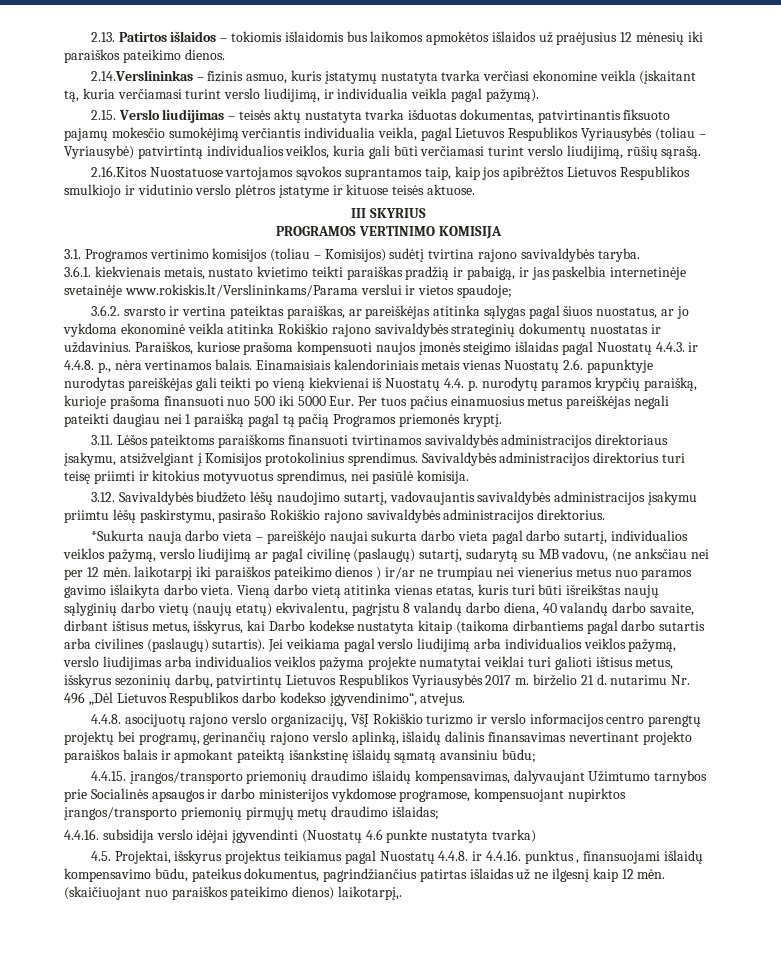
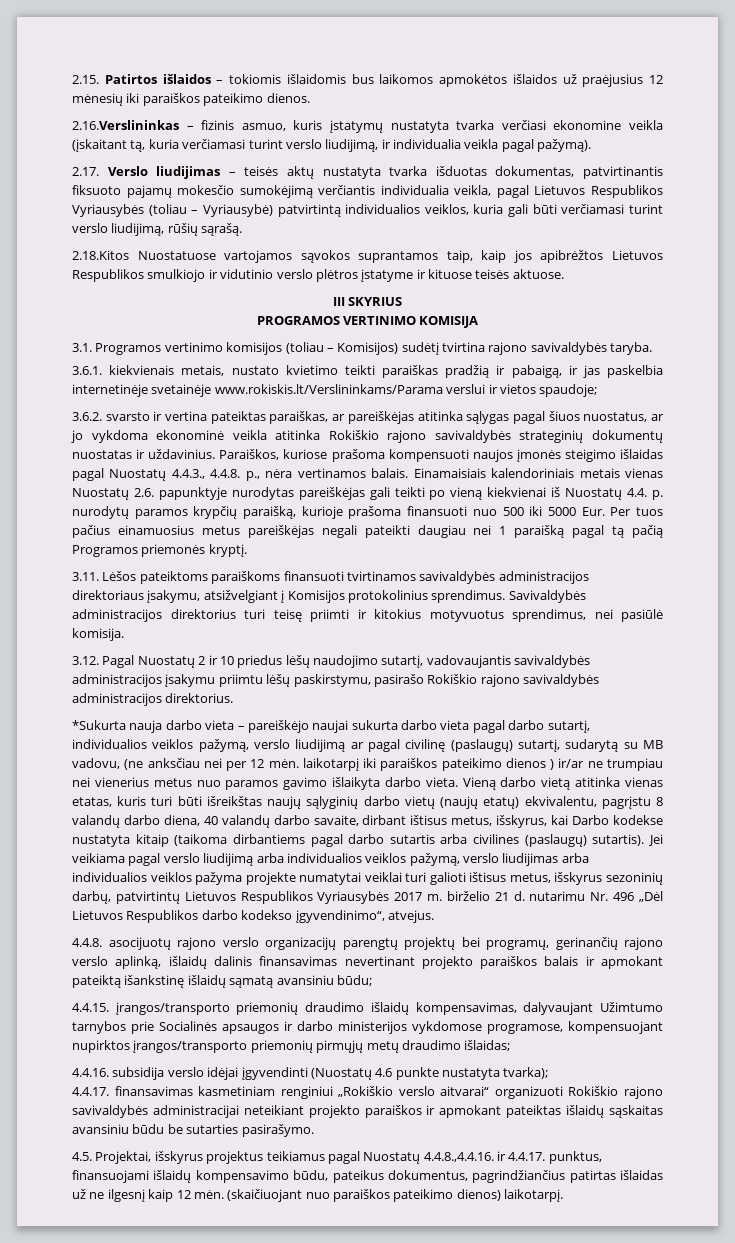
- 2.13. Patirtos išlaidos – tokiomis išlaidomis bus laikomos apmokėtos išlaidos už praėjusius 12 mėnesių iki paraiškos pateikimo dienos.
+ 2.15. Patirtos išlaidos – tokiomis išlaidomis bus laikomos apmokėtos išlaidos už praėjusius 12 mėnesių iki paraiškos pateikimo dienos.
- 2.14.Verslininkas – fizinis asmuo, kuris įstatymų nustatyta tvarka verčiasi ekonomine veikla (įskaitant tą, kuria verčiamasi turint verslo liudijimą, ir individualia veikla pagal pažymą).
+ 2.16.Verslininkas – fizinis asmuo, kuris įstatymų nustatyta tvarka verčiasi ekonomine veikla (įskaitant tą, kuria verčiamasi turint verslo liudijimą, ir individualia veikla pagal pažymą).
- 2.15. Verslo liudijimas – teisės aktų nustatyta tvarka išduotas dokumentas, patvirtinantis fiksuoto pajamų mokesčio sumokėjimą verčiantis individualia veikla, pagal Lietuvos Respublikos Vyriausybės (toliau – Vyriausybė) patvirtintą individualios veiklos, kuria gali būti verčiamasi turint verslo liudijimą, rūšių sąrašą.
+ 2.17. Verslo liudijimas – teisės aktų nustatyta tvarka išduotas dokumentas, patvirtinantis fiksuoto pajamų mokesčio sumokėjimą verčiantis individualia veikla, pagal Lietuvos Respublikos Vyriausybės (toliau – Vyriausybė) patvirtintą individualios veiklos, kuria gali būti verčiamasi turint verslo liudijimą, rūšių sąrašą.
- 2.16.Kitos Nuostatuose vartojamos sąvokos suprantamos taip, kaip jos apibrėžtos Lietuvos Respublikos smulkiojo ir vidutinio verslo plėtros įstatyme ir kituose teisės aktuose.
+ 2.18.Kitos Nuostatuose vartojamos sąvokos suprantamos taip, kaip jos apibrėžtos Lietuvos Respublikos smulkiojo ir vidutinio verslo plėtros įstatyme ir kituose teisės aktuose.
- Paraiškos, kuriose prašoma kompensuoti naujos įmonės steigimo išlaidas pagal Nuostatų 4.4.3. ir 4.4.8. p., nėra vertinamos balais.
+ Paraiškos, kuriose prašoma kompensuoti naujos įmonės steigimo išlaidas pagal Nuostatų 4.4.3., 4.4.8. p., nėra vertinamos balais.
- 3.12. Savivaldybės biudžeto lėšų naudojimo sutartį, vadovaujantis savivaldybės administracijos įsakymu priimtu lėšų paskirstymu, pasirašo Rokiškio rajono savivaldybės administracijos direktorius.
+ 3.12. Pagal Nuostatų 2 ir 10 priedus lėšų naudojimo sutartį, vadovaujantis savivaldybės administracijos įsakymu priimtu lėšų paskirstymu, pasirašo Rokiškio rajono savivaldybės administracijos direktorius.
- 4.4.8. asocijuotų rajono verslo organizacijų, VšĮ Rokiškio turizmo ir verslo informacijos centro parengtų projektų bei programų, gerinančių rajono verslo aplinką, išlaidų dalinis finansavimas nevertinant projekto paraiškos balais ir apmokant pateiktą išankstinę išlaidų sąmatą avansiniu būdu;
+ 4.4.8. asocijuotų rajono verslo organizacijų parengtų projektų bei programų, gerinančių rajono verslo aplinką, išlaidų dalinis finansavimas nevertinant projekto paraiškos balais ir apmokant pateiktą išankstinę išlaidų sąmatą avansiniu būdu;
- 4.4.16. subsidija verslo idėjai įgyvendinti (Nuostatų 4.6 punkte nustatyta tvarka)
+ 4.4.16. subsidija verslo idėjai įgyvendinti (Nuostatų 4.6 punkte nustatyta tvarka);
+ 4.4.17. finansavimas kasmetiniam renginiui „Rokiškio verslo aitvarai“ organizuoti Rokiškio rajono savivaldybės administracijai neteikiant projekto paraiškos ir apmokant pateiktas išlaidų sąskaitas avansiniu būdu be sutarties pasirašymo.
- 4.5. Projektai, išskyrus projektus teikiamus pagal Nuostatų 4.4.8. ir 4.4.16. punktus , finansuojami išlaidų kompensavimo būdu, pateikus dokumentus, pagrindžiančius patirtas išlaidas už ne ilgesnį kaip 12 mėn.
+ 4.5. Projektai, išskyrus projektus teikiamus pagal Nuostatų 4.4.8.,4.4.16. ir 4.4.17. punktus, finansuojami išlaidų kompensavimo būdu, pateikus dokumentus, pagrindžiančius patirtas išlaidas už ne ilgesnį kaip 12 mėn.
- (skaičiuojant nuo paraiškos pateikimo dienos) laikotarpį,.
+ (skaičiuojant nuo paraiškos pateikimo dienos) laikotarpį.

